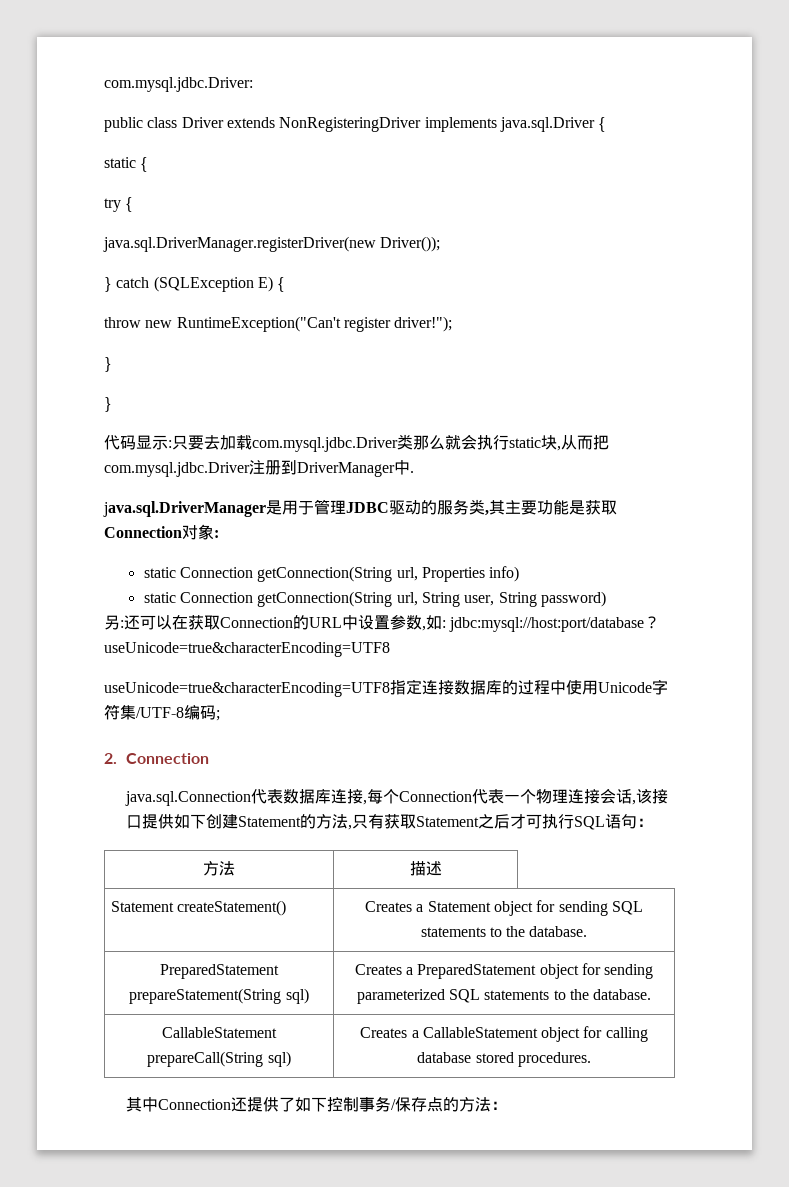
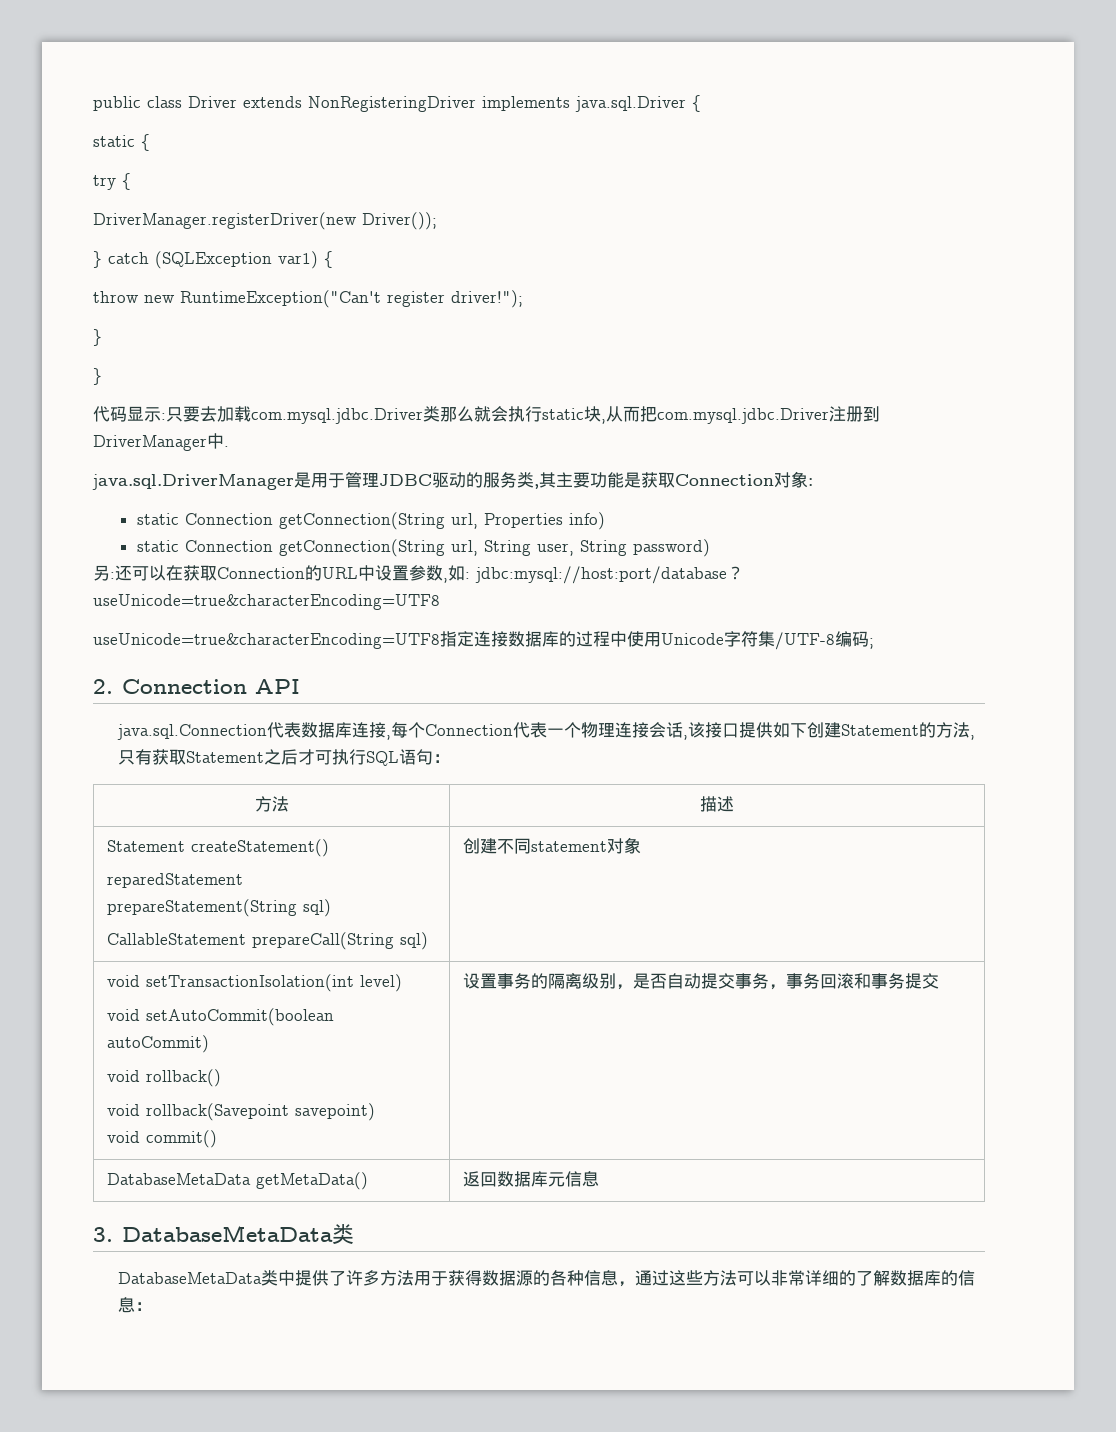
- com.mysql.jdbc.Driver:
- java.sql.DriverManager.registerDriver(new Driver());
+ DriverManager.registerDriver(new Driver());
- } catch (SQLException E) {
+ } catch (SQLException var1) {
- 2. Connection
+ 2. Connection API
- Statement createStatement() | Creates a Statement object for sending SQL statements to the database.
- PreparedStatement prepareStatement(String sql) | Creates a PreparedStatement object for sending parameterized SQL statements to the database.
- CallableStatement prepareCall(String sql) | Creates a CallableStatement object for calling database stored procedures.
- 其中Connection还提供了如下控制事务/保存点的方法：
+ Statement createStatement()
+ reparedStatement prepareStatement(String sql)
+ CallableStatement prepareCall(String sql) | 创建不同statement对象
+ void setTransactionIsolation(int level)
+ void setAutoCommit(boolean autoCommit)
+ void rollback()
+ void rollback(Savepoint savepoint)
+ void commit() | 设置事务的隔离级别，是否自动提交事务，事务回滚和事务提交
+ DatabaseMetaData getMetaData() | 返回数据库元信息
+ 3. DatabaseMetaData类
+ DatabaseMetaData类中提供了许多方法用于获得数据源的各种信息，通过这些方法可以非常详细的了解数据库的信息：

